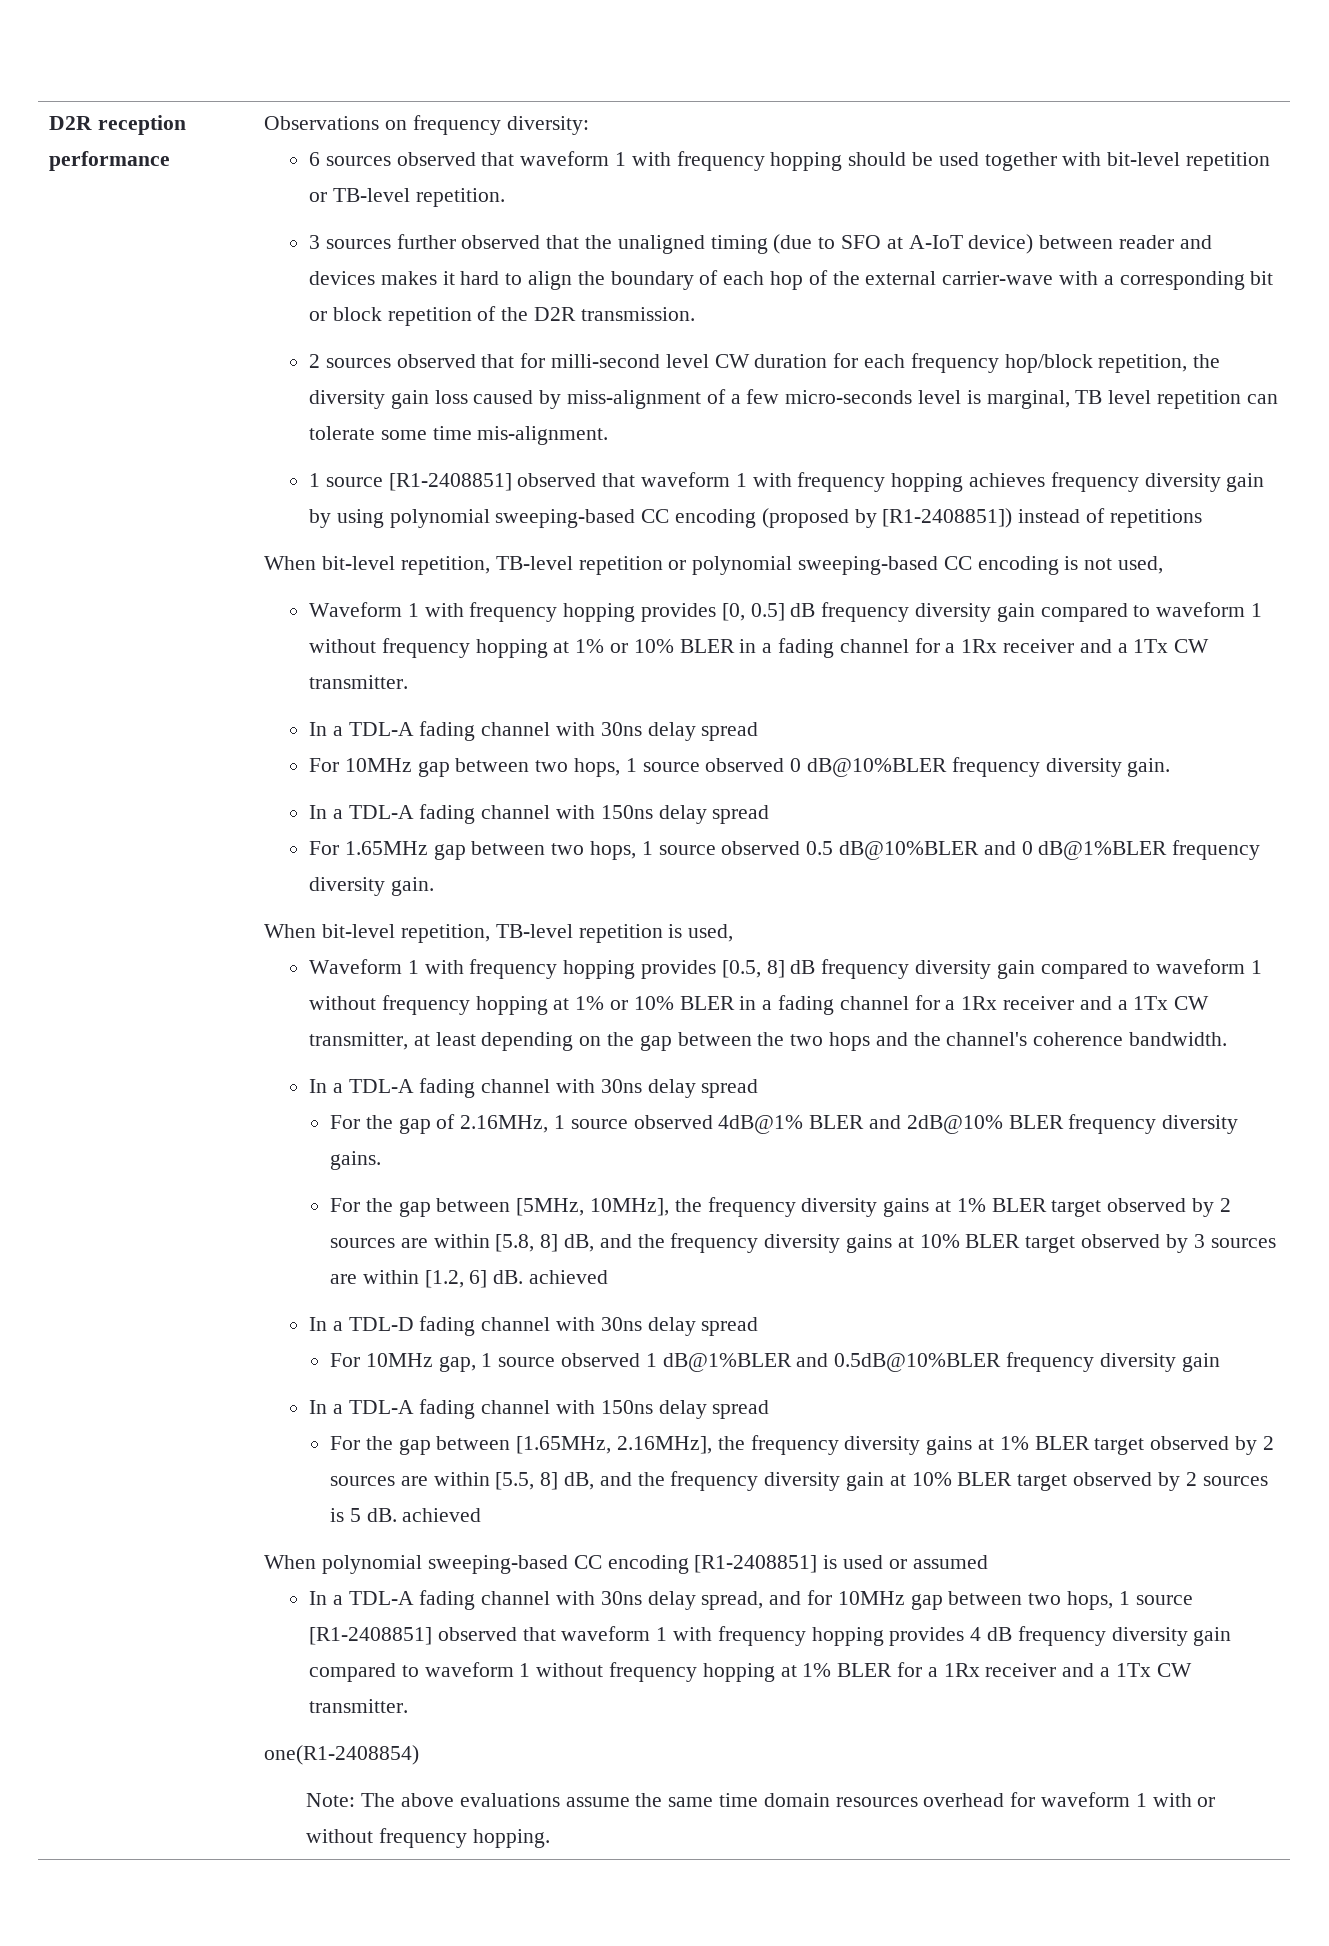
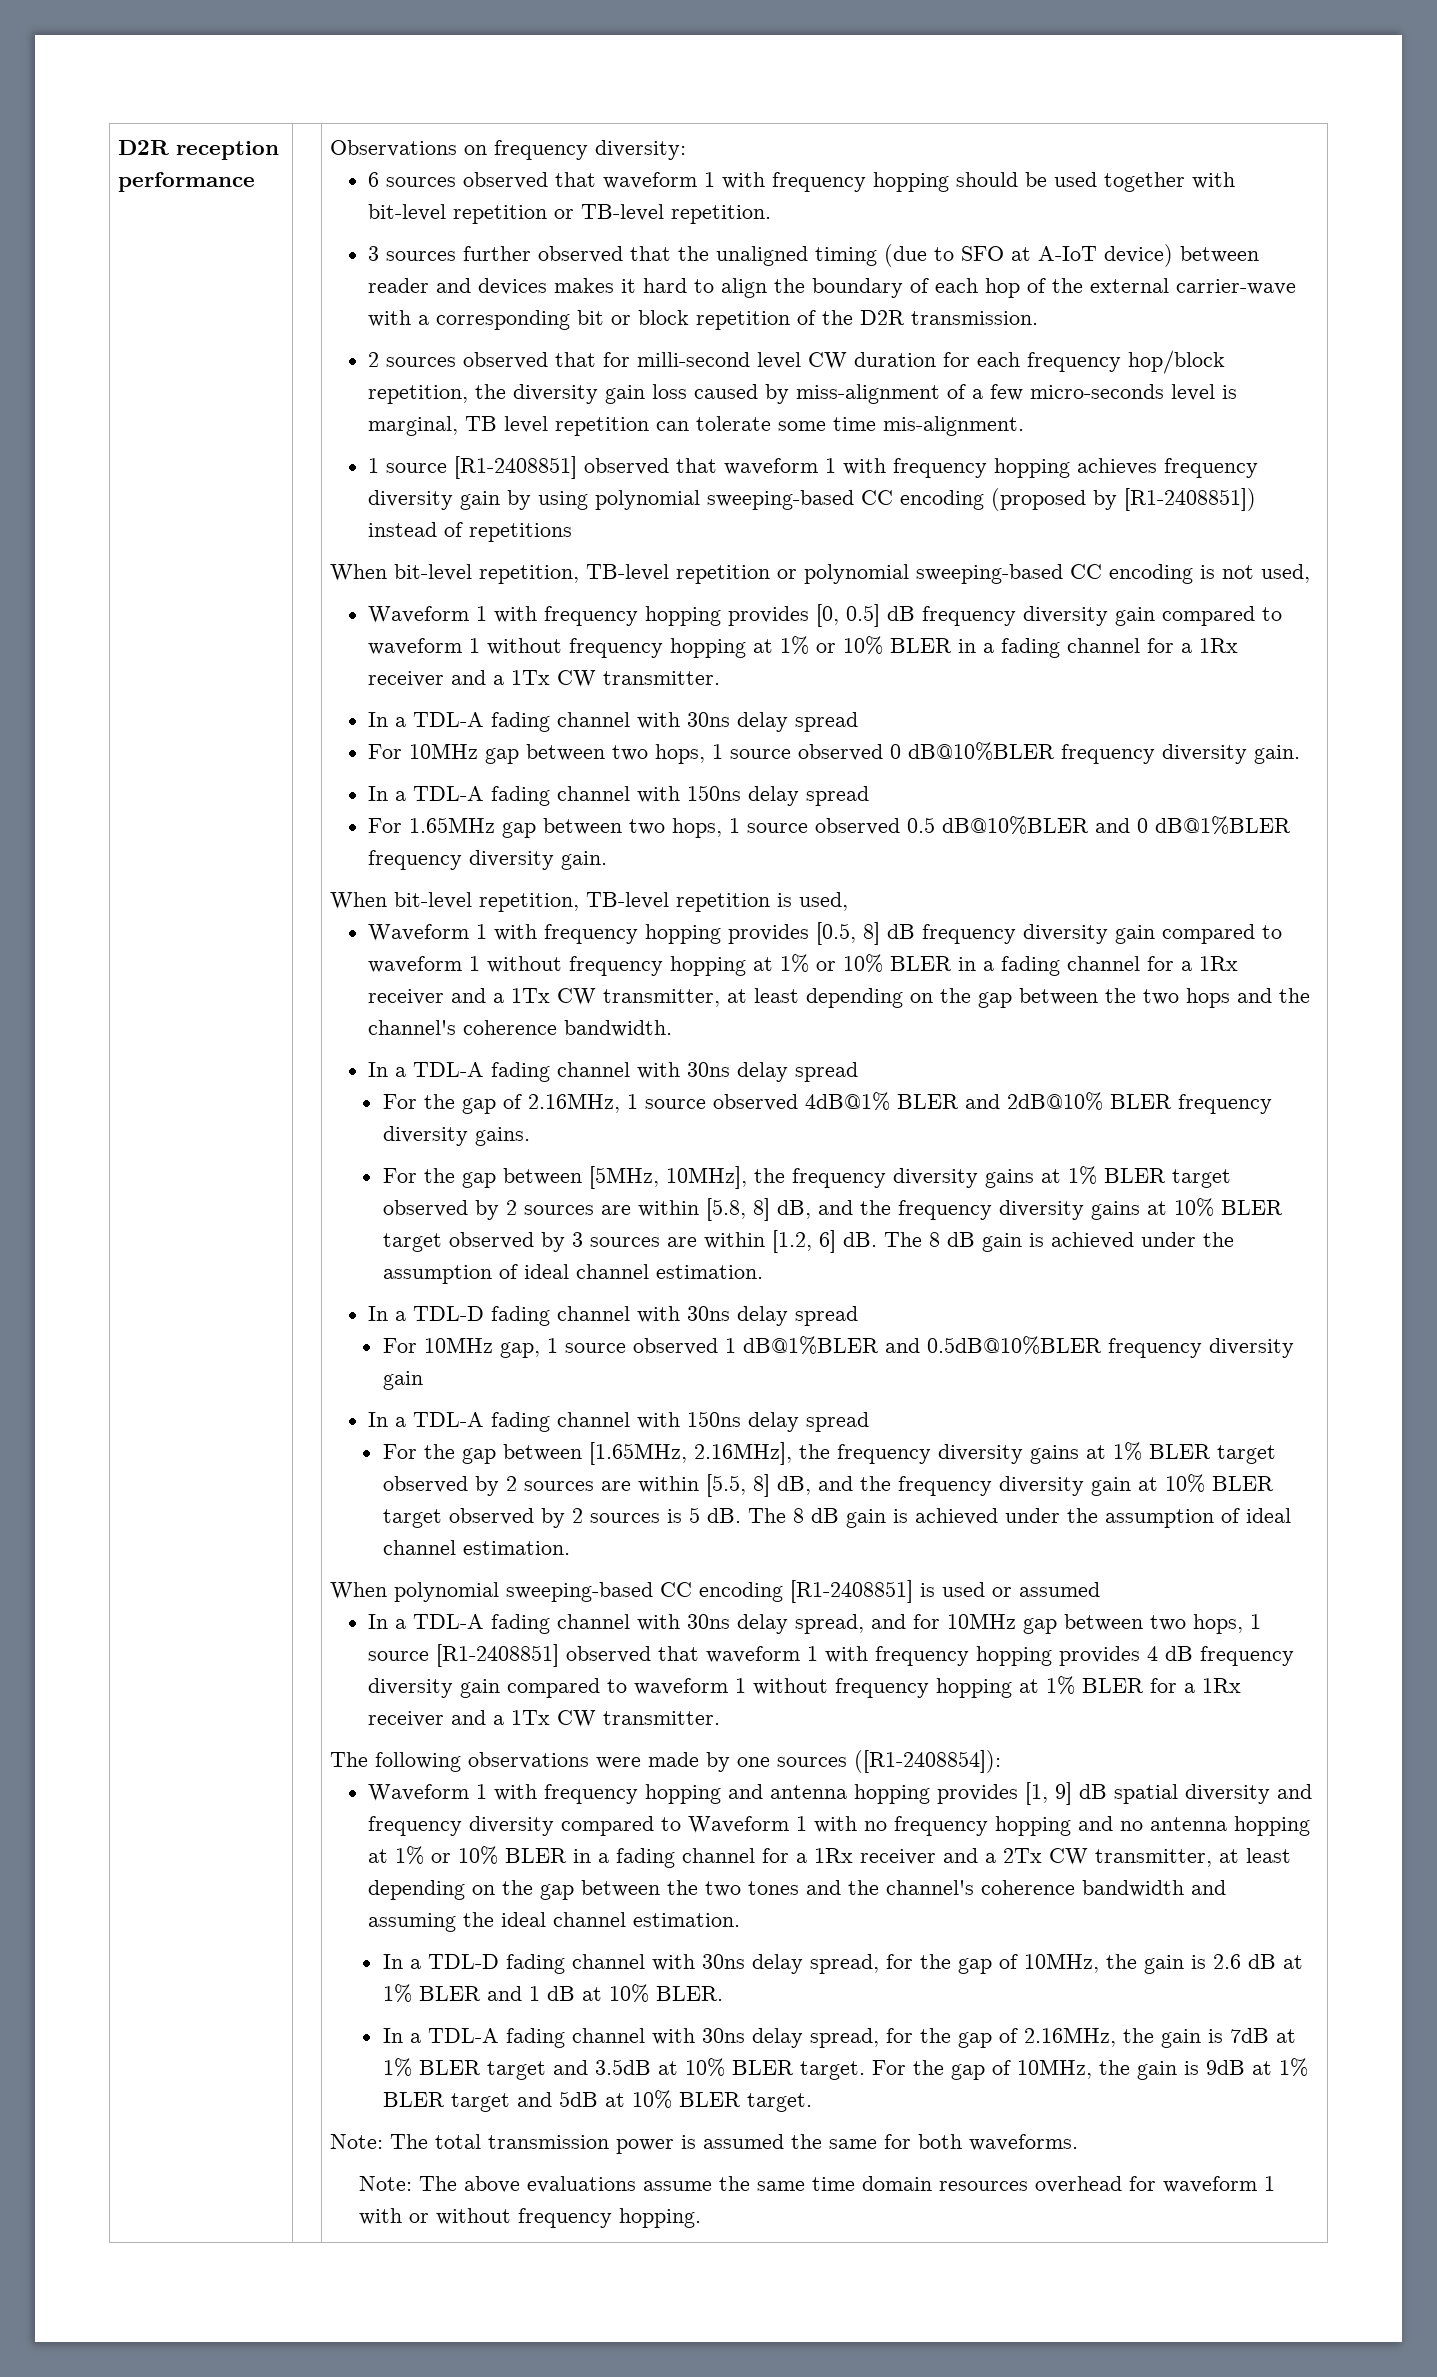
- For the gap between [5MHz, 10MHz], the frequency diversity gains at 1% BLER target observed by 2 sources are within [5.8, 8] dB, and the frequency diversity gains at 10% BLER target observed by 3 sources are within [1.2, 6] dB. achieved
+ For the gap between [5MHz, 10MHz], the frequency diversity gains at 1% BLER target observed by 2 sources are within [5.8, 8] dB, and the frequency diversity gains at 10% BLER target observed by 3 sources are within [1.2, 6] dB. The 8 dB gain is achieved under the assumption of ideal channel estimation.
- For the gap between [1.65MHz, 2.16MHz], the frequency diversity gains at 1% BLER target observed by 2 sources are within [5.5, 8] dB, and the frequency diversity gain at 10% BLER target observed by 2 sources is 5 dB. achieved
+ For the gap between [1.65MHz, 2.16MHz], the frequency diversity gains at 1% BLER target observed by 2 sources are within [5.5, 8] dB, and the frequency diversity gain at 10% BLER target observed by 2 sources is 5 dB. The 8 dB gain is achieved under the assumption of ideal channel estimation.
- one(R1-2408854)
+ The following observations were made by one sources ([R1-2408854]):
+ Waveform 1 with frequency hopping and antenna hopping provides [1, 9] dB spatial diversity and frequency diversity compared to Waveform 1 with no frequency hopping and no antenna hopping at 1% or 10% BLER in a fading channel for a 1Rx receiver and a 2Tx CW transmitter, at least depending on the gap between the two tones and the channel's coherence bandwidth and assuming the ideal channel estimation.
+ In a TDL-D fading channel with 30ns delay spread, for the gap of 10MHz, the gain is 2.6 dB at 1% BLER and 1 dB at 10% BLER.
+ In a TDL-A fading channel with 30ns delay spread, for the gap of 2.16MHz, the gain is 7dB at 1% BLER target and 3.5dB at 10% BLER target. For the gap of 10MHz, the gain is 9dB at 1% BLER target and 5dB at 10% BLER target.
+ Note: The total transmission power is assumed the same for both waveforms.

